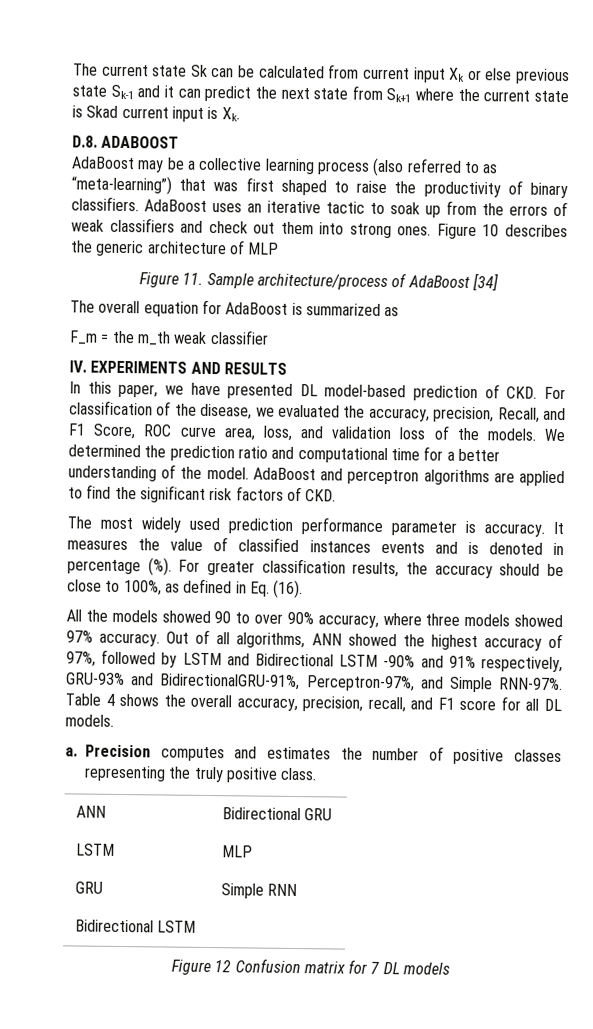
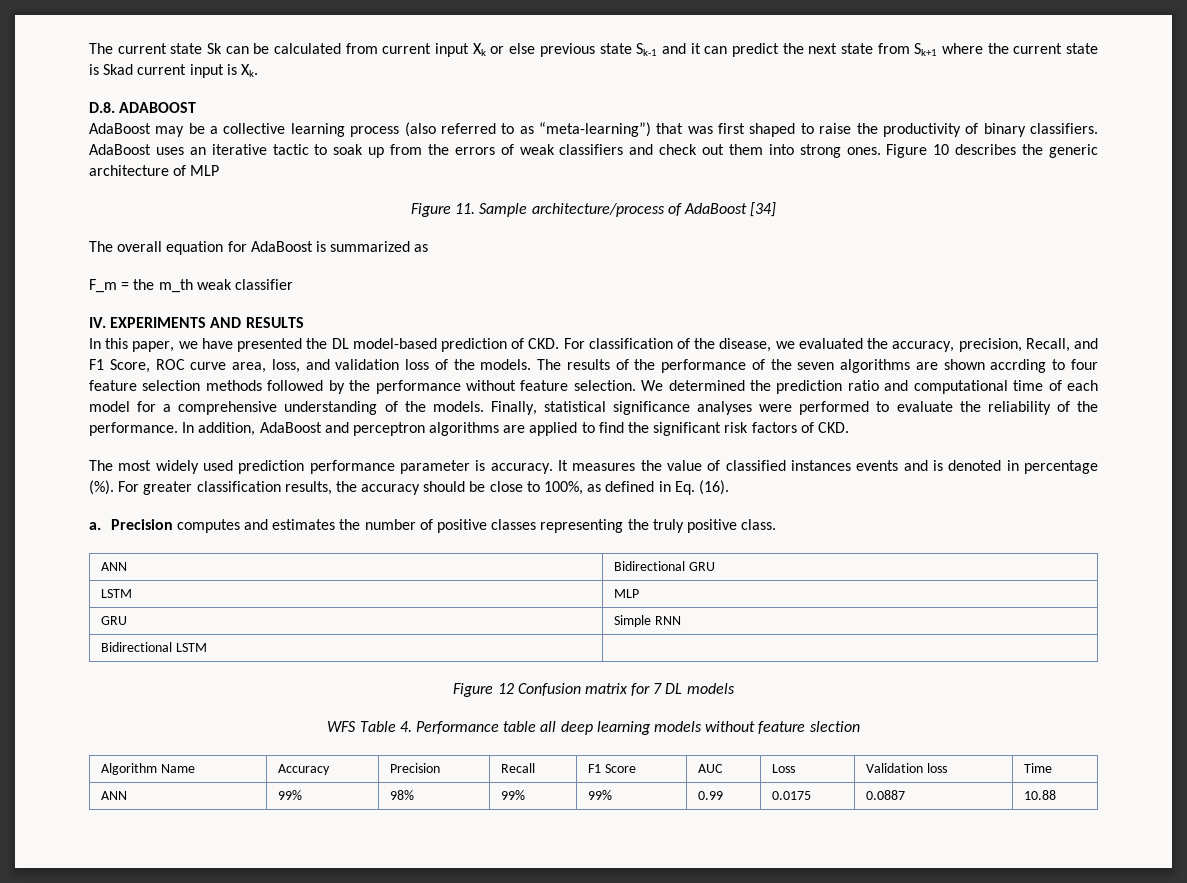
- In this paper, we have presented DL model-based prediction of CKD. For classification of the disease, we evaluated the accuracy, precision, Recall, and F1 Score, ROC curve area, loss, and validation loss of the models.
+ In this paper, we have presented the DL model-based prediction of CKD. For classification of the disease, we evaluated the accuracy, precision, Recall, and F1 Score, ROC curve area, loss, and validation loss of the models.
+ The results of the performance of the seven algorithms are shown accrding to four feature selection methods followed by the performance without feature selection.
- We determined the prediction ratio and computational time for a better understanding of the model. AdaBoost and perceptron algorithms are applied to find the significant risk factors of CKD.
+ We determined the prediction ratio and computational time of each model for a comprehensive understanding of the models. Finally, statistical significance analyses were performed to evaluate the reliability of the performance. In addition, AdaBoost and perceptron algorithms are applied to find the significant risk factors of CKD.
- All the models showed 90 to over 90% accuracy, where three models showed 97% accuracy. Out of all algorithms, ANN showed the highest accuracy of 97%, followed by LSTM and Bidirectional LSTM -90% and 91% respectively, GRU-93% and BidirectionalGRU-91%, Perceptron-97%, and Simple RNN-97%. Table 4 shows the overall accuracy, precision, recall, and F1 score for all DL models.
+ WFS Table 4. Performance table all deep learning models without feature slection
+ Algorithm Name | Accuracy | Precision | Recall | F1 Score | AUC | Loss | Validation loss | Time
+ ANN | 99% | 98% | 99% | 99% | 0.99 | 0.0175 | 0.0887 | 10.88

